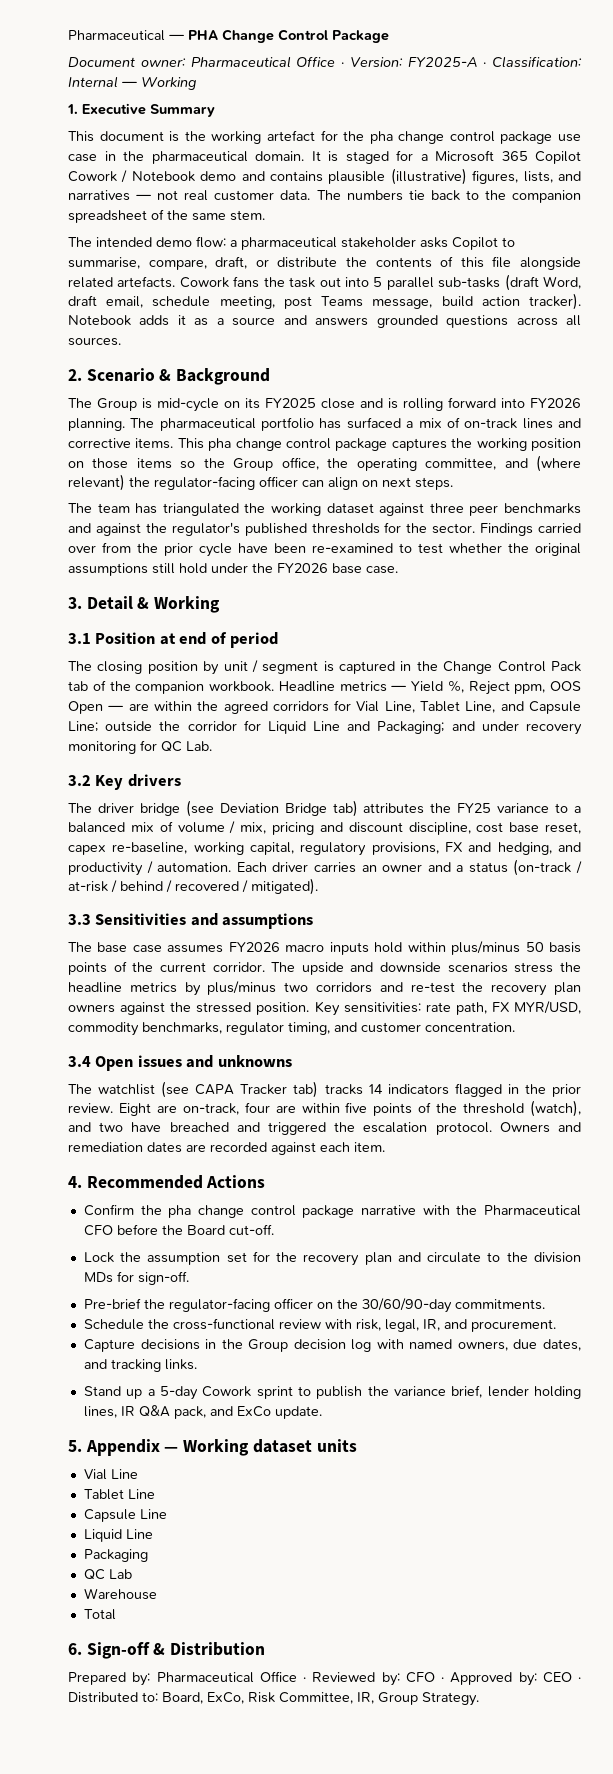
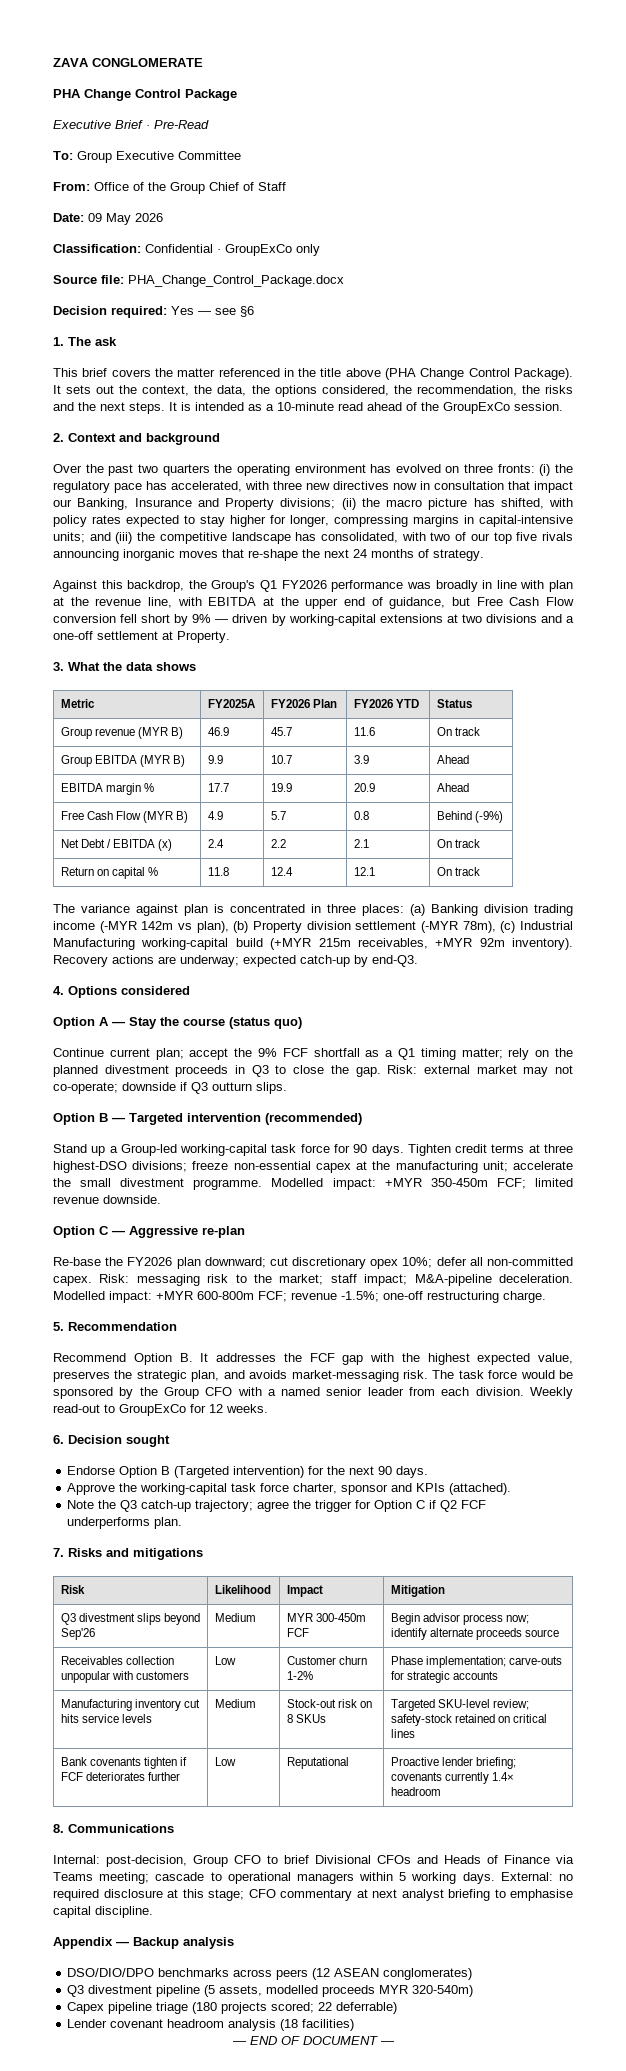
- Pharmaceutical — PHA Change Control Package
+ ZAVA CONGLOMERATE
+ PHA Change Control Package
- Document owner: Pharmaceutical Office · Version: FY2025-A · Classification: Internal — Working
+ Executive Brief · Pre-Read
+ To: Group Executive Committee
+ From: Office of the Group Chief of Staff
+ Date: 09 May 2026
+ Classification: Confidential · GroupExCo only
+ Source file: PHA_Change_Control_Package.docx
+ Decision required: Yes — see §6
- 1. Executive Summary
- This document is the working artefact for the pha change control package use case in the pharmaceutical domain. It is staged for a Microsoft 365 Copilot Cowork / Notebook demo and contains plausible (illustrative) figures, lists, and narratives — not real customer data. The numbers tie back to the companion spreadsheet of the same stem.
- The intended demo flow: a pharmaceutical stakeholder asks Copilot to summarise, compare, draft, or distribute the contents of this file alongside related artefacts. Cowork fans the task out into 5 parallel sub-tasks (draft Word, draft email, schedule meeting, post Teams message, build action tracker). Notebook adds it as a source and answers grounded questions across all sources.
- 2. Scenario & Background
- The Group is mid-cycle on its FY2025 close and is rolling forward into FY2026 planning. The pharmaceutical portfolio has surfaced a mix of on-track lines and corrective items. This pha change control package captures the working position on those items so the Group office, the operating committee, and (where relevant) the regulator-facing officer can align on next steps.
- The team has triangulated the working dataset against three peer benchmarks and against the regulator's published thresholds for the sector. Findings carried over from the prior cycle have been re-examined to test whether the original assumptions still hold under the FY2026 base case.
- 3. Detail & Working
- 3.1 Position at end of period
- The closing position by unit / segment is captured in the Change Control Pack tab of the companion workbook. Headline metrics — Yield %, Reject ppm, OOS Open — are within the agreed corridors for Vial Line, Tablet Line, and Capsule Line; outside the corridor for Liquid Line and Packaging; and under recovery monitoring for QC Lab.
- 3.2 Key drivers
- The driver bridge (see Deviation Bridge tab) attributes the FY25 variance to a balanced mix of volume / mix, pricing and discount discipline, cost base reset, capex re-baseline, working capital, regulatory provisions, FX and hedging, and productivity / automation. Each driver carries an owner and a status (on-track / at-risk / behind / recovered / mitigated).
- 3.3 Sensitivities and assumptions
- The base case assumes FY2026 macro inputs hold within plus/minus 50 basis points of the current corridor. The upside and downside scenarios stress the headline metrics by plus/minus two corridors and re-test the recovery plan owners against the stressed position. Key sensitivities: rate path, FX MYR/USD, commodity benchmarks, regulator timing, and customer concentration.
- 3.4 Open issues and unknowns
- The watchlist (see CAPA Tracker tab) tracks 14 indicators flagged in the prior review. Eight are on-track, four are within five points of the threshold (watch), and two have breached and triggered the escalation protocol. Owners and remediation dates are recorded against each item.
- 4. Recommended Actions
- Confirm the pha change control package narrative with the Pharmaceutical CFO before the Board cut-off.
- Lock the assumption set for the recovery plan and circulate to the division MDs for sign-off.
- Pre-brief the regulator-facing officer on the 30/60/90-day commitments.
- Schedule the cross-functional review with risk, legal, IR, and procurement.
- Capture decisions in the Group decision log with named owners, due dates, and tracking links.
- Stand up a 5-day Cowork sprint to publish the variance brief, lender holding lines, IR Q&A pack, and ExCo update.
- 5. Appendix — Working dataset units
- Vial Line
- Tablet Line
- Capsule Line
- Liquid Line
- Packaging
- QC Lab
- Warehouse
- Total
- 6. Sign-off & Distribution
- Prepared by: Pharmaceutical Office · Reviewed by: CFO · Approved by: CEO · Distributed to: Board, ExCo, Risk Committee, IR, Group Strategy.
+ 1. The ask
+ This brief covers the matter referenced in the title above (PHA Change Control Package). It sets out the context, the data, the options considered, the recommendation, the risks and the next steps. It is intended as a 10-minute read ahead of the GroupExCo session.
+ 2. Context and background
+ Over the past two quarters the operating environment has evolved on three fronts: (i) the regulatory pace has accelerated, with three new directives now in consultation that impact our Banking, Insurance and Property divisions; (ii) the macro picture has shifted, with policy rates expected to stay higher for longer, compressing margins in capital-intensive units; and (iii) the competitive landscape has consolidated, with two of our top five rivals announcing inorganic moves that re-shape the next 24 months of strategy.
+ Against this backdrop, the Group's Q1 FY2026 performance was broadly in line with plan at the revenue line, with EBITDA at the upper end of guidance, but Free Cash Flow conversion fell short by 9% — driven by working-capital extensions at two divisions and a one-off settlement at Property.
+ 3. What the data shows
+ Metric | FY2025A | FY2026 Plan | FY2026 YTD | Status
+ Group revenue (MYR B) | 46.9 | 45.7 | 11.6 | On track
+ Group EBITDA (MYR B) | 9.9 | 10.7 | 3.9 | Ahead
+ EBITDA margin % | 17.7 | 19.9 | 20.9 | Ahead
+ Free Cash Flow (MYR B) | 4.9 | 5.7 | 0.8 | Behind (-9%)
+ Net Debt / EBITDA (x) | 2.4 | 2.2 | 2.1 | On track
+ Return on capital % | 11.8 | 12.4 | 12.1 | On track
+ The variance against plan is concentrated in three places: (a) Banking division trading income (-MYR 142m vs plan), (b) Property division settlement (-MYR 78m), (c) Industrial Manufacturing working-capital build (+MYR 215m receivables, +MYR 92m inventory). Recovery actions are underway; expected catch-up by end-Q3.
+ 4. Options considered
+ Option A — Stay the course (status quo)
+ Continue current plan; accept the 9% FCF shortfall as a Q1 timing matter; rely on the planned divestment proceeds in Q3 to close the gap. Risk: external market may not co-operate; downside if Q3 outturn slips.
+ Option B — Targeted intervention (recommended)
+ Stand up a Group-led working-capital task force for 90 days. Tighten credit terms at three highest-DSO divisions; freeze non-essential capex at the manufacturing unit; accelerate the small divestment programme. Modelled impact: +MYR 350-450m FCF; limited revenue downside.
+ Option C — Aggressive re-plan
+ Re-base the FY2026 plan downward; cut discretionary opex 10%; defer all non-committed capex. Risk: messaging risk to the market; staff impact; M&A-pipeline deceleration. Modelled impact: +MYR 600-800m FCF; revenue -1.5%; one-off restructuring charge.
+ 5. Recommendation
+ Recommend Option B. It addresses the FCF gap with the highest expected value, preserves the strategic plan, and avoids market-messaging risk. The task force would be sponsored by the Group CFO with a named senior leader from each division. Weekly read-out to GroupExCo for 12 weeks.
+ 6. Decision sought
+ Endorse Option B (Targeted intervention) for the next 90 days.
+ Approve the working-capital task force charter, sponsor and KPIs (attached).
+ Note the Q3 catch-up trajectory; agree the trigger for Option C if Q2 FCF underperforms plan.
+ 7. Risks and mitigations
+ Risk | Likelihood | Impact | Mitigation
+ Q3 divestment slips beyond Sep'26 | Medium | MYR 300-450m FCF | Begin advisor process now; identify alternate proceeds source
+ Receivables collection unpopular with customers | Low | Customer churn 1-2% | Phase implementation; carve-outs for strategic accounts
+ Manufacturing inventory cut hits service levels | Medium | Stock-out risk on 8 SKUs | Targeted SKU-level review; safety-stock retained on critical lines
+ Bank covenants tighten if FCF deteriorates further | Low | Reputational | Proactive lender briefing; covenants currently 1.4× headroom
+ 8. Communications
+ Internal: post-decision, Group CFO to brief Divisional CFOs and Heads of Finance via Teams meeting; cascade to operational managers within 5 working days. External: no required disclosure at this stage; CFO commentary at next analyst briefing to emphasise capital discipline.
+ Appendix — Backup analysis
+ DSO/DIO/DPO benchmarks across peers (12 ASEAN conglomerates)
+ Q3 divestment pipeline (5 assets, modelled proceeds MYR 320-540m)
+ Capex pipeline triage (180 projects scored; 22 deferrable)
+ Lender covenant headroom analysis (18 facilities)
+ — END OF DOCUMENT —

